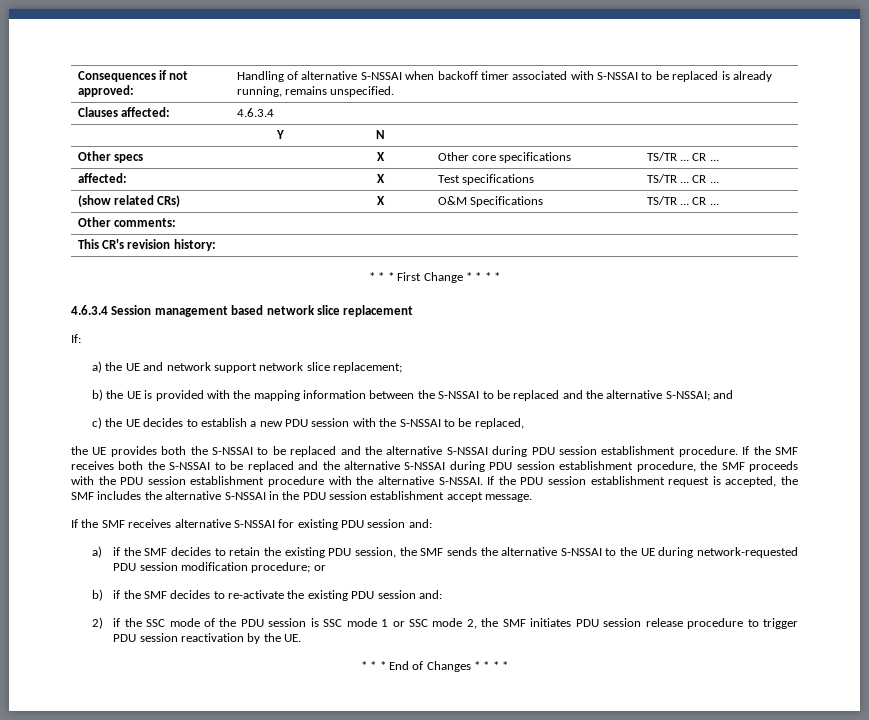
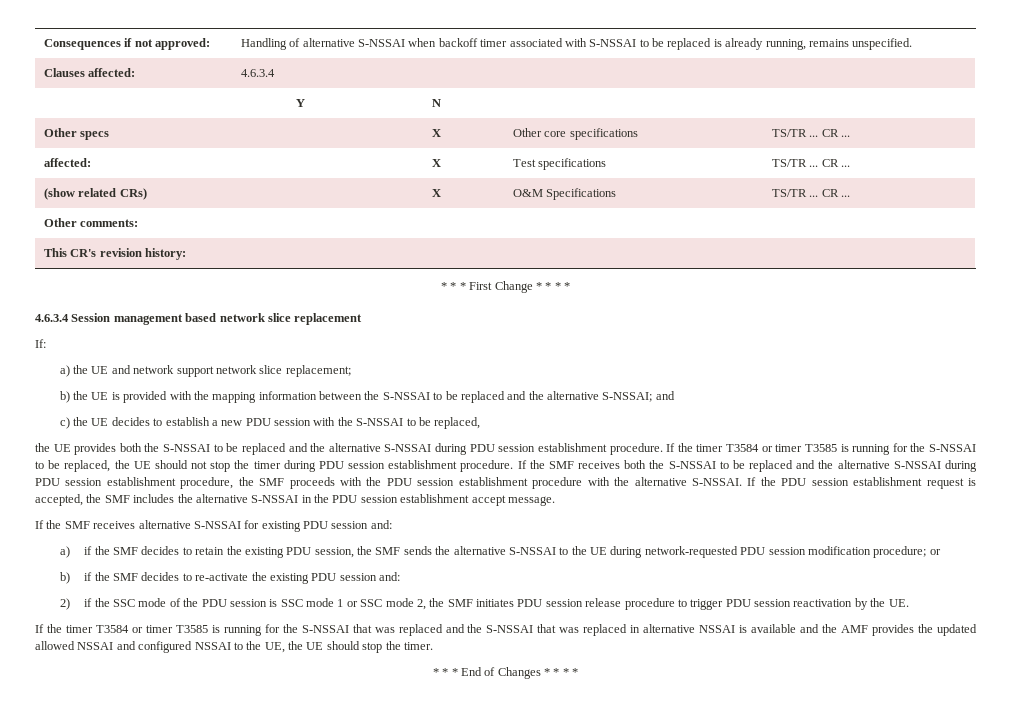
- If the SMF receives both the S-NSSAI to be replaced and the alternative S-NSSAI during PDU session establishment procedure, the SMF proceeds with the PDU session establishment procedure with the alternative S-NSSAI.
+ If the timer T3584 or timer T3585 is running for the S-NSSAI to be replaced, the UE should not stop the timer during PDU session establishment procedure. If the SMF receives both the S-NSSAI to be replaced and the alternative S-NSSAI during PDU session establishment procedure, the SMF proceeds with the PDU session establishment procedure with the alternative S-NSSAI.
+ If the timer T3584 or timer T3585 is running for the S-NSSAI that was replaced and the S-NSSAI that was replaced in alternative NSSAI is available and the AMF provides the updated allowed NSSAI and configured NSSAI to the UE, the UE should stop the timer.

